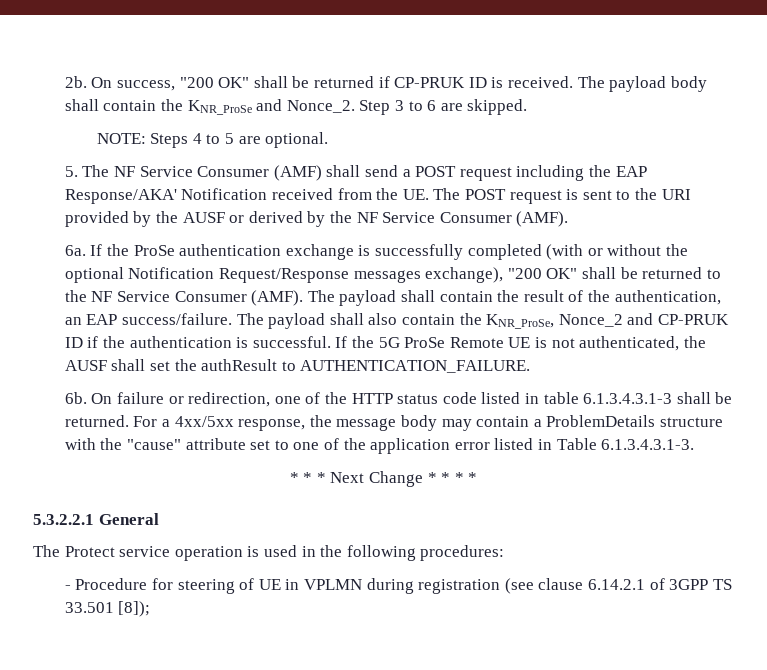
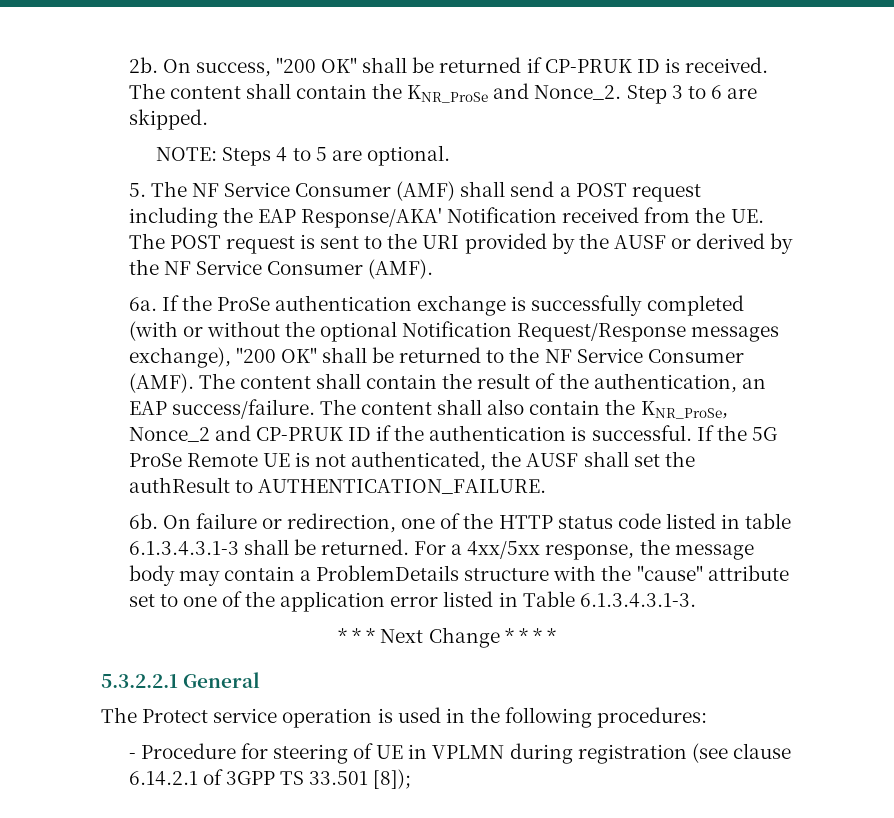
- The payload body shall contain the KNR_ProSe and Nonce_2.
+ The content shall contain the KNR_ProSe and Nonce_2.
- The payload shall contain the result of the authentication, an EAP success/failure.
+ The content shall contain the result of the authentication, an EAP success/failure.
- The payload shall also contain the KNR_ProSe, Nonce_2 and CP-PRUK ID if the authentication is successful.
+ The content shall also contain the KNR_ProSe, Nonce_2 and CP-PRUK ID if the authentication is successful.

